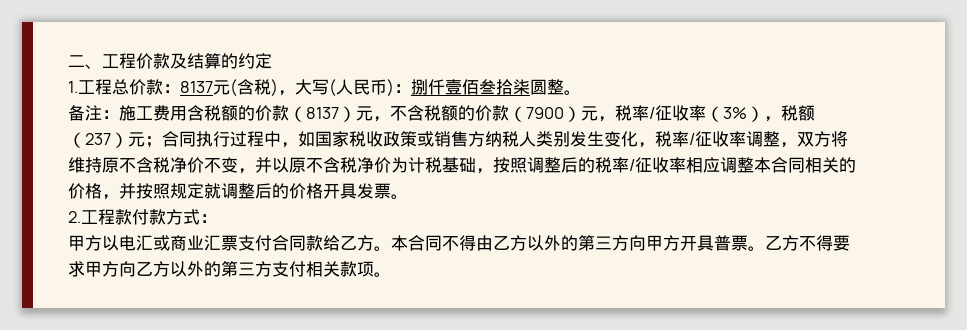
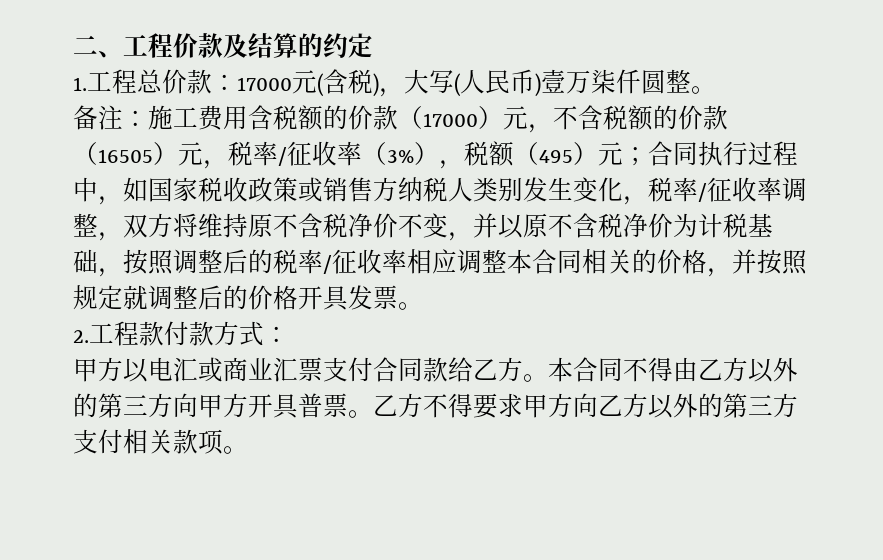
- 1.工程总价款：8137元(含税)，大写(人民币)：捌仟壹佰叁拾柒圆整。
+ 1.工程总价款：17000元(含税)，大写(人民币)壹万柒仟圆整。
- 施工费用含税额的价款（8137）元，不含税额的价款（7900）元，税率/征收率（3%），税额（237）元；
+ 施工费用含税额的价款（17000）元，不含税额的价款（16505）元，税率/征收率（3%），税额（495）元；

